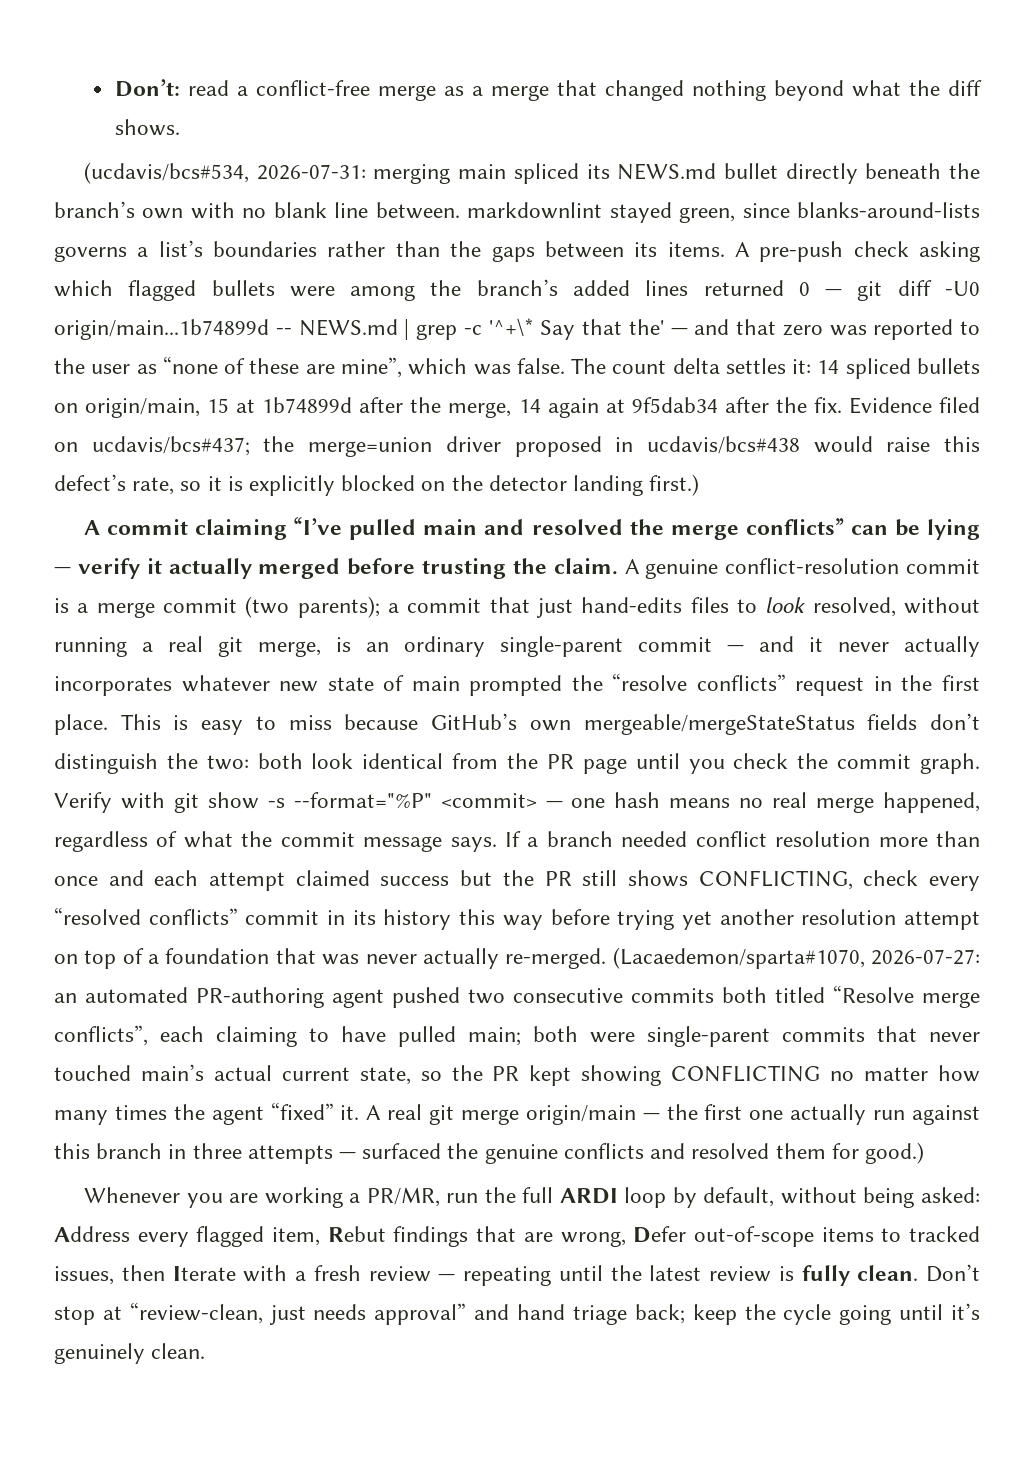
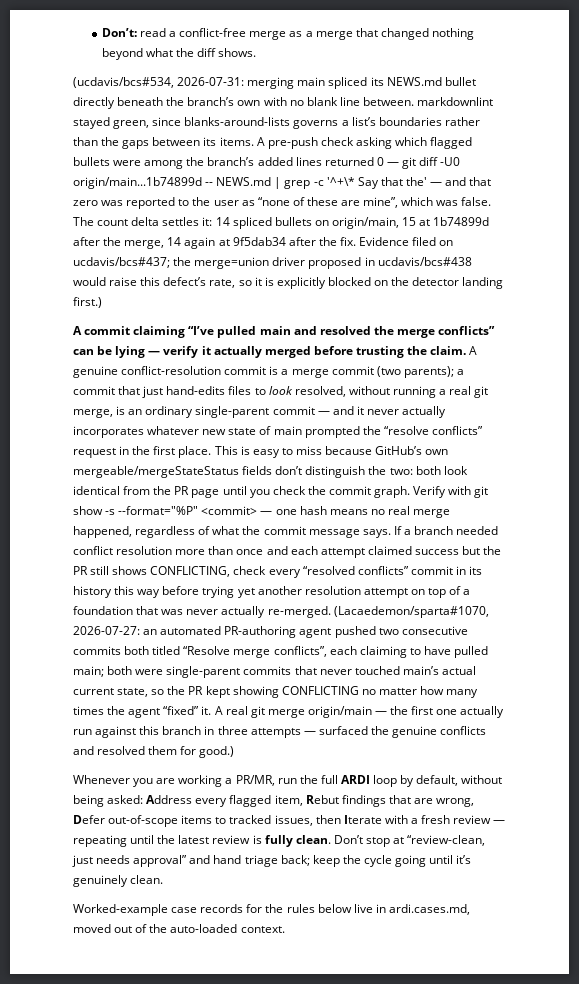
+ Worked-example case records for the rules below live in ardi.cases.md, moved out of the auto-loaded context.

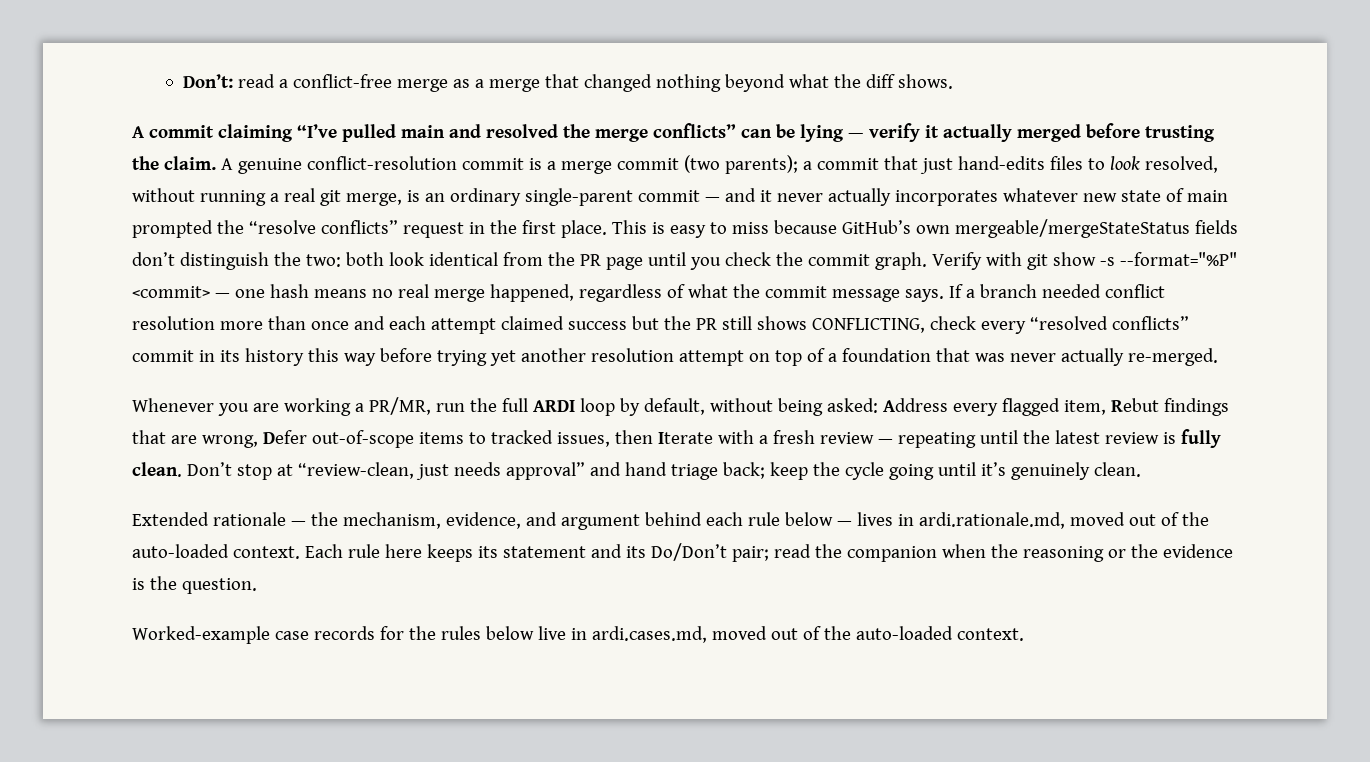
- (ucdavis/bcs#534, 2026-07-31: merging main spliced its NEWS.md bullet directly beneath the branch’s own with no blank line between. markdownlint stayed green, since blanks-around-lists governs a list’s boundaries rather than the gaps between its items. A pre-push check asking which flagged bullets were among the branch’s added lines returned 0 — git diff -U0 origin/main...1b74899d -- NEWS.md | grep -c '^+\* Say that the' — and that zero was reported to the user as “none of these are mine”, which was false. The count delta settles it: 14 spliced bullets on origin/main, 15 at 1b74899d after the merge, 14 again at 9f5dab34 after the fix. Evidence filed on ucdavis/bcs#437; the merge=union driver proposed in ucdavis/bcs#438 would raise this defect’s rate, so it is explicitly blocked on the detector landing first.)
- (Lacaedemon/sparta#1070, 2026-07-27: an automated PR-authoring agent pushed two consecutive commits both titled “Resolve merge conflicts”, each claiming to have pulled main; both were single-parent commits that never touched main’s actual current state, so the PR kept showing CONFLICTING no matter how many times the agent “fixed” it. A real git merge origin/main — the first one actually run against this branch in three attempts — surfaced the genuine conflicts and resolved them for good.)
+ Extended rationale — the mechanism, evidence, and argument behind each rule below — lives in ardi.rationale.md, moved out of the auto-loaded context. Each rule here keeps its statement and its Do/Don’t pair; read the companion when the reasoning or the evidence is the question.

